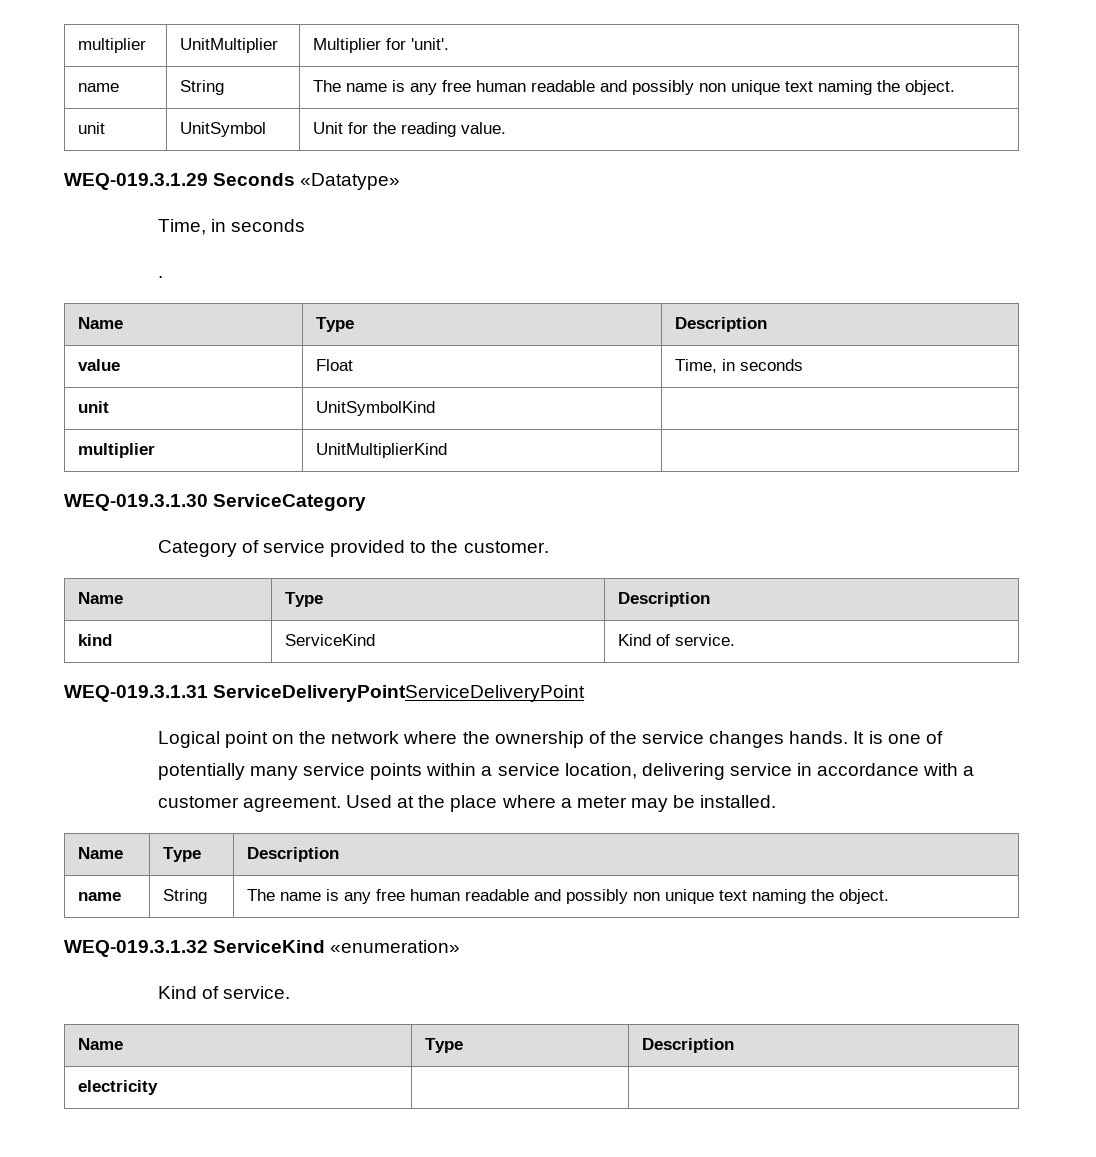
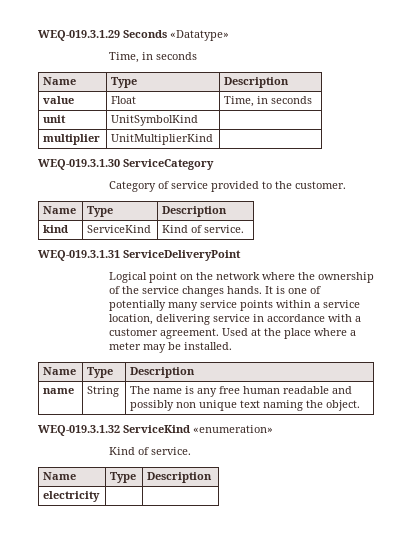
- multiplier | UnitMultiplier | Multiplier for 'unit'.
- name | String | The name is any free human readable and possibly non unique text naming the object.
- unit | UnitSymbol | Unit for the reading value.
- .
- WEQ-019.3.1.31 ServiceDeliveryPointServiceDeliveryPoint
+ WEQ-019.3.1.31 ServiceDeliveryPoint

